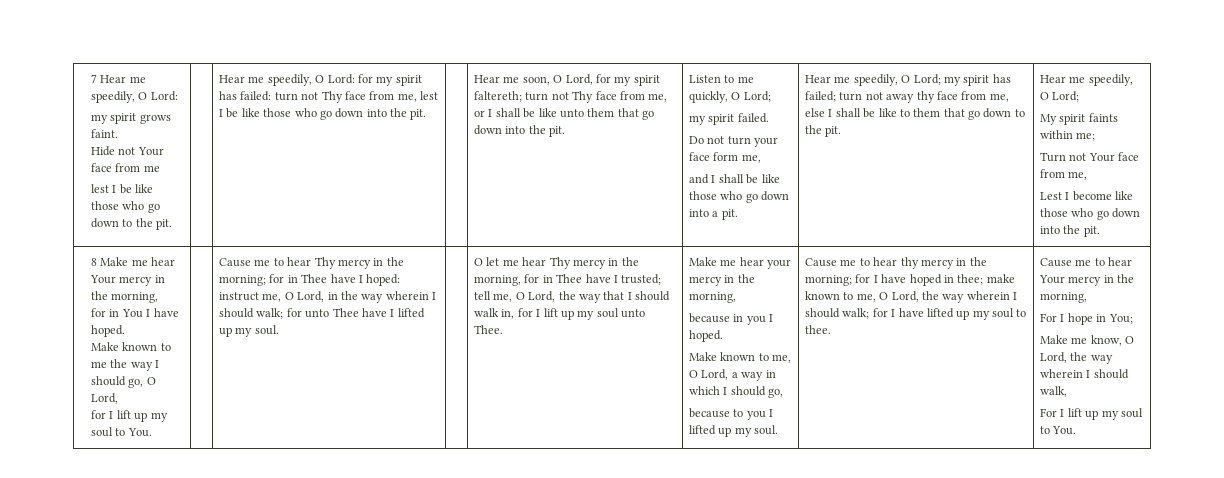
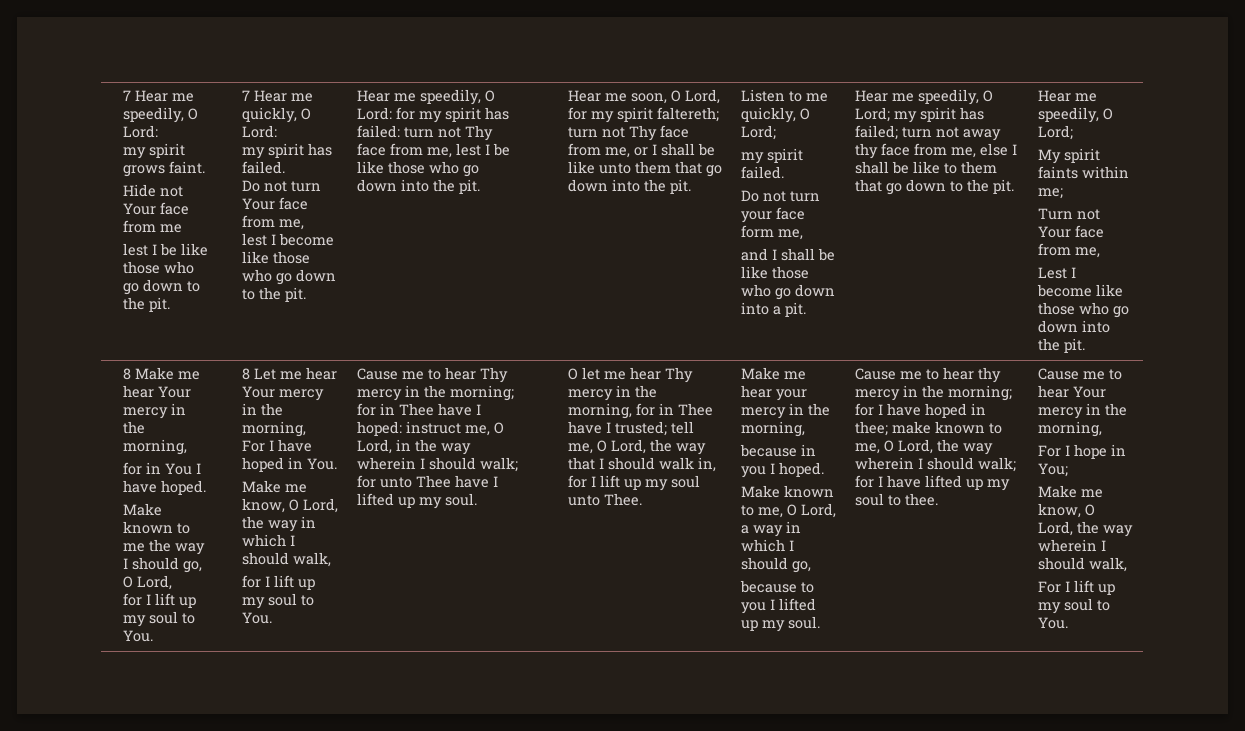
+ 7 Hear me quickly, O Lord:
+ my spirit has failed.
+ Do not turn Your face from me,
+ lest I become like those who go down to the pit.
+ 8 Let me hear Your mercy in the morning,
+ For I have hoped in You.
+ Make me know, O Lord, the way in which I should walk,
+ for I lift up my soul to You.

